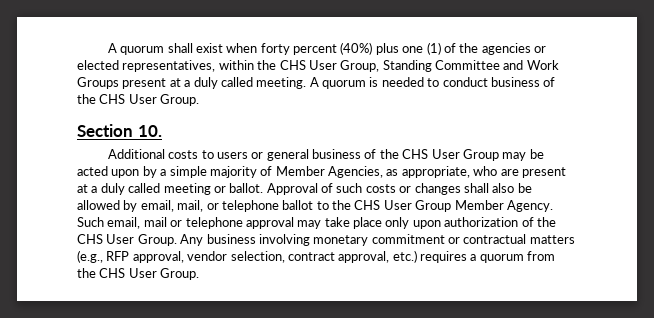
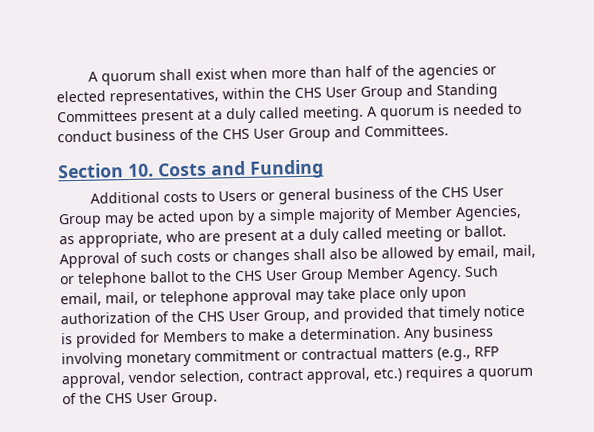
- A quorum shall exist when forty percent (40%) plus one (1) of the agencies or elected representatives, within the CHS User Group, Standing Committee and Work Groups present at a duly called meeting.
+ A quorum shall exist when more than half of the agencies or elected representatives, within the CHS User Group and Standing Committees present at a duly called meeting.
- A quorum is needed to conduct business of the CHS User Group.
+ A quorum is needed to conduct business of the CHS User Group and Committees.
- Section 10.
+ Section 10. Costs and Funding
- Additional costs to users or general business of the CHS User Group may be acted upon by a simple majority of Member Agencies, as appropriate, who are present at a duly called meeting or ballot.
+ Additional costs to Users or general business of the CHS User Group may be acted upon by a simple majority of Member Agencies, as appropriate, who are present at a duly called meeting or ballot.
- Such email, mail or telephone approval may take place only upon authorization of the CHS User Group.
+ Such email, mail, or telephone approval may take place only upon authorization of the CHS User Group, and provided that timely notice is provided for Members to make a determination.
- Any business involving monetary commitment or contractual matters (e.g., RFP approval, vendor selection, contract approval, etc.) requires a quorum from the CHS User Group.
+ Any business involving monetary commitment or contractual matters (e.g., RFP approval, vendor selection, contract approval, etc.) requires a quorum of the CHS User Group.

